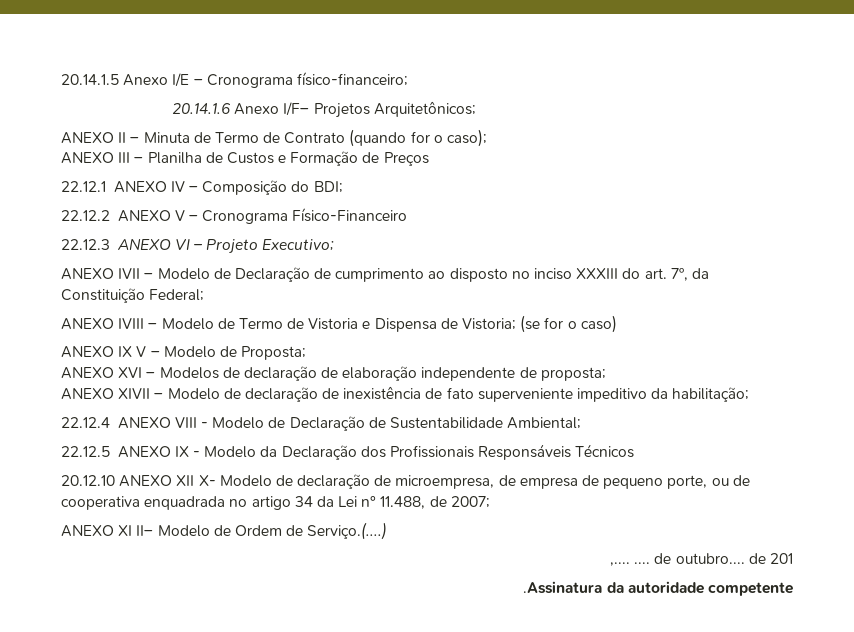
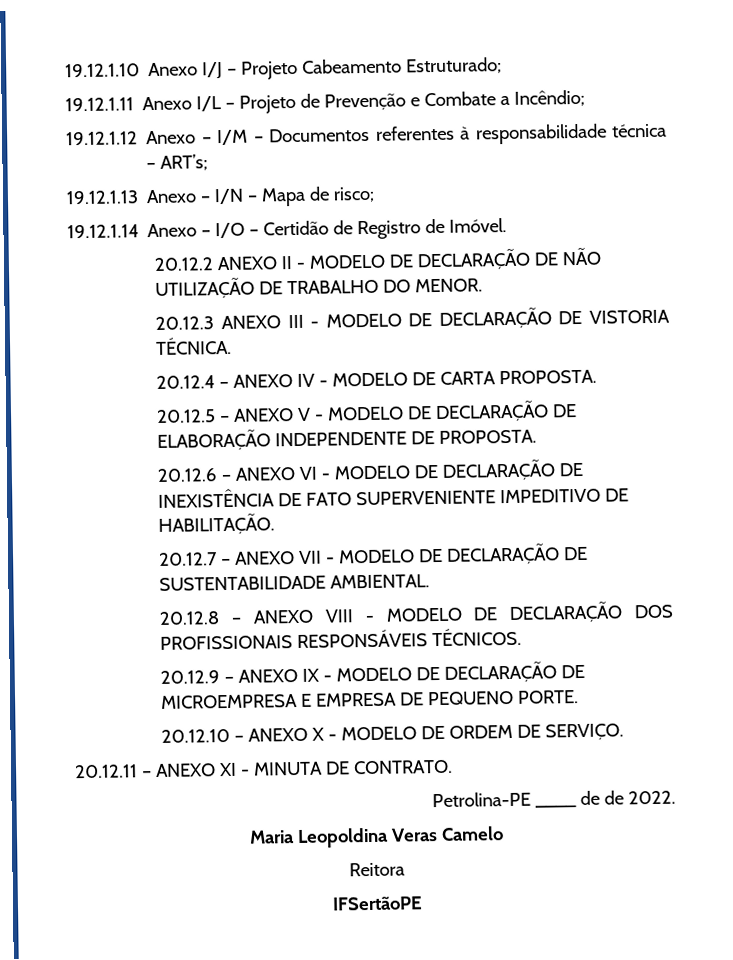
- 20.14.1.5 Anexo I/E – Cronograma físico-financeiro;
- 20.14.1.6 Anexo I/F– Projetos Arquitetônicos;
- ANEXO II – Minuta de Termo de Contrato (quando for o caso);
- ANEXO III – Planilha de Custos e Formação de Preços
- 22.12.1 ANEXO IV – Composição do BDI;
- 22.12.2 ANEXO V – Cronograma Físico-Financeiro
- 22.12.3 ANEXO VI – Projeto Executivo;
- ANEXO IVII – Modelo de Declaração de cumprimento ao disposto no inciso XXXIII do art. 7º, da Constituição Federal;
- ANEXO IVIII – Modelo de Termo de Vistoria e Dispensa de Vistoria; (se for o caso)
- ANEXO IX V – Modelo de Proposta;
- ANEXO XVI – Modelos de declaração de elaboração independente de proposta;
- ANEXO XIVII – Modelo de declaração de inexistência de fato superveniente impeditivo da habilitação;
- 22.12.4 ANEXO VIII - Modelo de Declaração de Sustentabilidade Ambiental;
- 22.12.5 ANEXO IX - Modelo da Declaração dos Profissionais Responsáveis Técnicos
- 20.12.10 ANEXO XII X- Modelo de declaração de microempresa, de empresa de pequeno porte, ou de cooperativa enquadrada no artigo 34 da Lei n° 11.488, de 2007;
- ANEXO XI II– Modelo de Ordem de Serviço.(....)
- ,.... .... de outubro.... de 201
- .Assinatura da autoridade competente
+ 19.12.1.10 Anexo I/J – Projeto Cabeamento Estruturado;
+ 19.12.1.11 Anexo I/L – Projeto de Prevenção e Combate a Incêndio;
+ 19.12.1.12 Anexo – I/M – Documentos referentes à responsabilidade técnica – ART’s;
+ 19.12.1.13 Anexo – I/N – Mapa de risco;
+ 19.12.1.14 Anexo – I/O – Certidão de Registro de Imóvel.
+ 20.12.2 ANEXO II - MODELO DE DECLARAÇÃO DE NÃO UTILIZAÇÃO DE TRABALHO DO MENOR.
+ 20.12.3 ANEXO III - MODELO DE DECLARAÇÃO DE VISTORIA TÉCNICA.
+ 20.12.4 – ANEXO IV - MODELO DE CARTA PROPOSTA.
+ 20.12.5 – ANEXO V - MODELO DE DECLARAÇÃO DE ELABORAÇÃO INDEPENDENTE DE PROPOSTA.
+ 20.12.6 – ANEXO VI - MODELO DE DECLARAÇÃO DE INEXISTÊNCIA DE FATO SUPERVENIENTE IMPEDITIVO DE HABILITAÇÃO.
+ 20.12.7 – ANEXO VII - MODELO DE DECLARAÇÃO DE SUSTENTABILIDADE AMBIENTAL.
+ 20.12.8 – ANEXO VIII - MODELO DE DECLARAÇÃO DOS PROFISSIONAIS RESPONSÁVEIS TÉCNICOS.
+ 20.12.9 – ANEXO IX - MODELO DE DECLARAÇÃO DE MICROEMPRESA E EMPRESA DE PEQUENO PORTE.
+ 20.12.10 – ANEXO X - MODELO DE ORDEM DE SERVIÇO.
+ 20.12.11 – ANEXO XI - MINUTA DE CONTRATO.
+ Petrolina-PE ____ de de 2022.
+ Maria Leopoldina Veras Camelo
+ Reitora
+ IFSertãoPE

